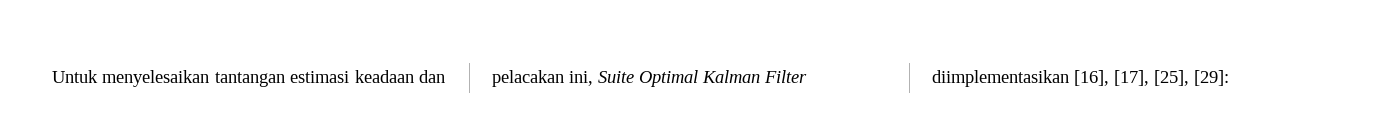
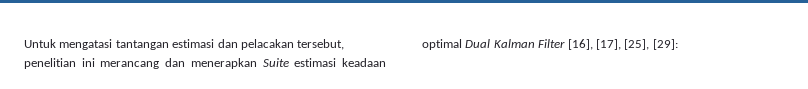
- Untuk menyelesaikan tantangan estimasi keadaan dan pelacakan ini, Suite Optimal Kalman Filter diimplementasikan [16], [17], [25], [29]:
+ Untuk mengatasi tantangan estimasi dan pelacakan tersebut, penelitian ini merancang dan menerapkan Suite estimasi keadaan optimal Dual Kalman Filter [16], [17], [25], [29]:

